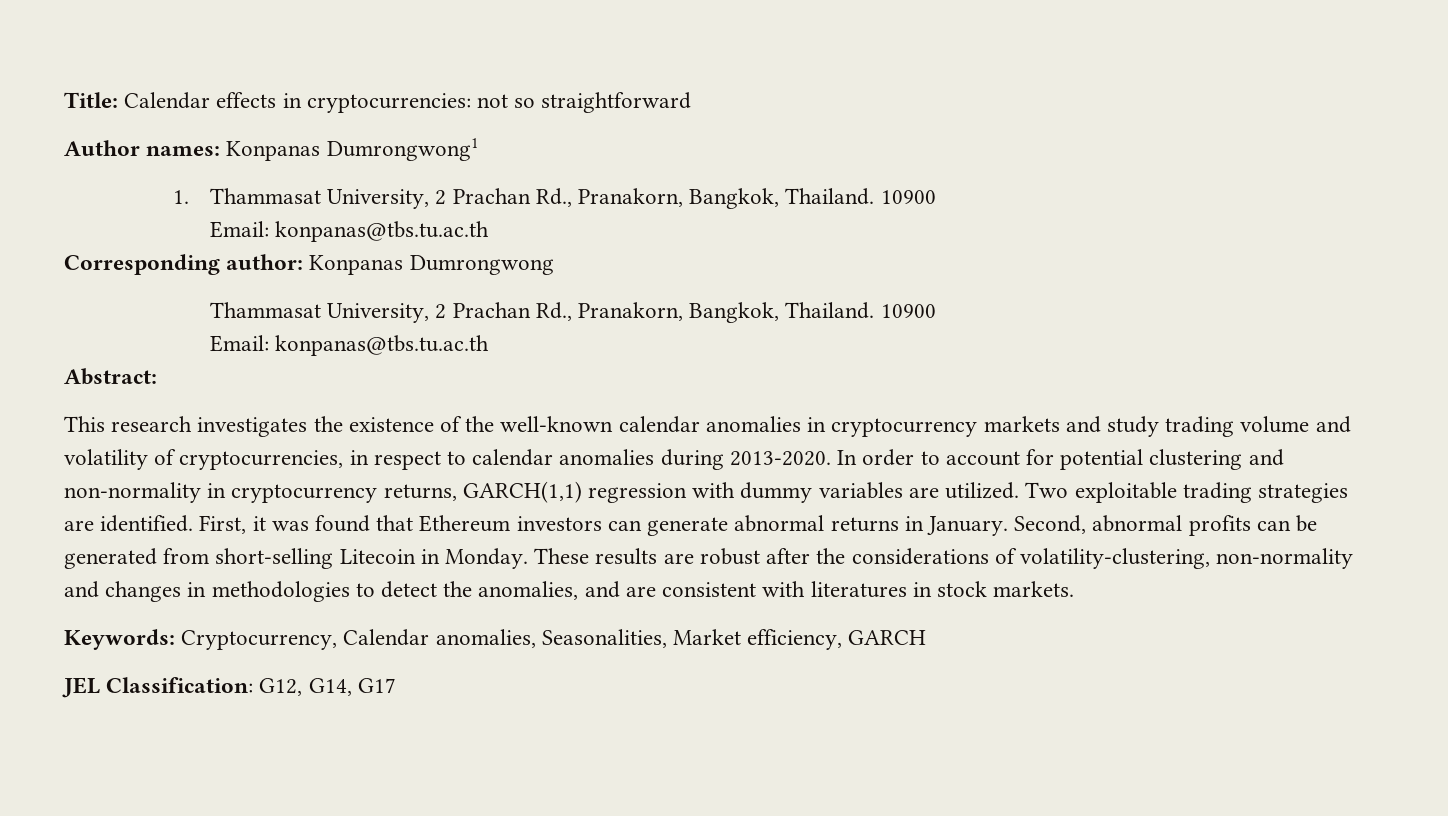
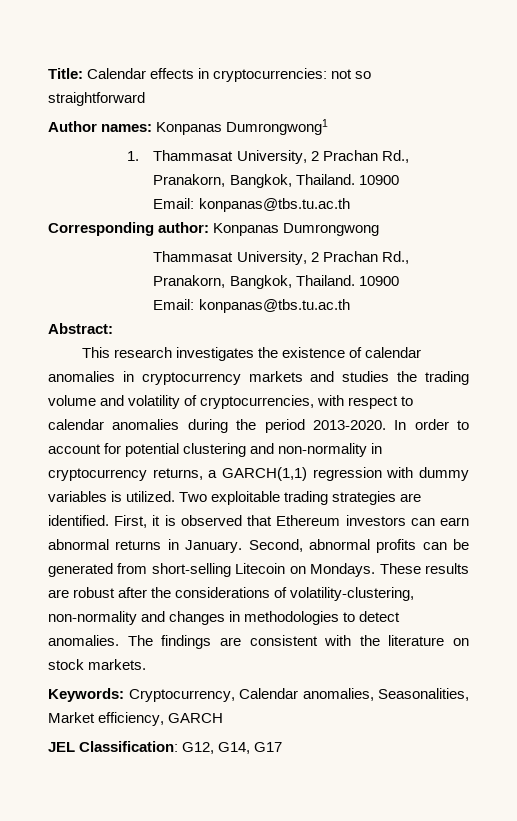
- This research investigates the existence of the well-known calendar anomalies in cryptocurrency markets and study trading volume and volatility of cryptocurrencies, in respect to calendar anomalies during 2013-2020.
+ This research investigates the existence of calendar anomalies in cryptocurrency markets and studies the trading volume and volatility of cryptocurrencies, with respect to calendar anomalies during the period 2013-2020.
- In order to account for potential clustering and non-normality in cryptocurrency returns, GARCH(1,1) regression with dummy variables are utilized.
+ In order to account for potential clustering and non-normality in cryptocurrency returns, a GARCH(1,1) regression with dummy variables is utilized.
- First, it was found that Ethereum investors can generate abnormal returns in January.
+ First, it is observed that Ethereum investors can earn abnormal returns in January.
- Second, abnormal profits can be generated from short-selling Litecoin in Monday.
+ Second, abnormal profits can be generated from short-selling Litecoin on Mondays.
- These results are robust after the considerations of volatility-clustering, non-normality and changes in methodologies to detect the anomalies, and are consistent with literatures in stock markets.
+ These results are robust after the considerations of volatility-clustering, non-normality and changes in methodologies to detect anomalies. The findings are consistent with the literature on stock markets.

